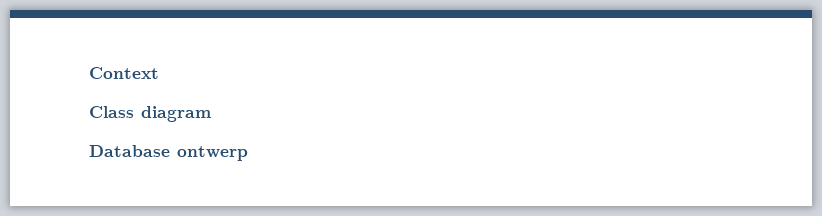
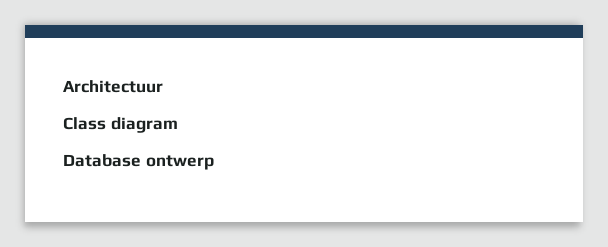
- Context
+ Architectuur

